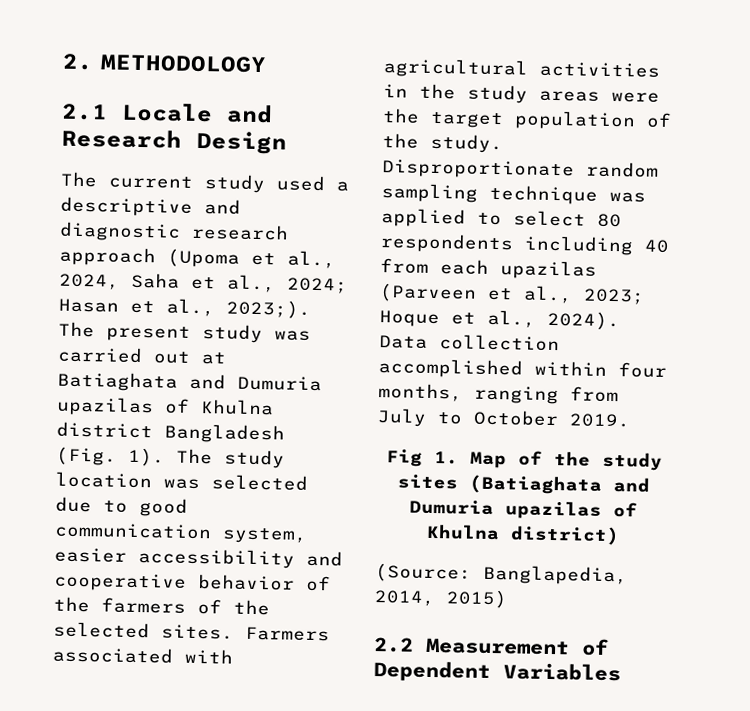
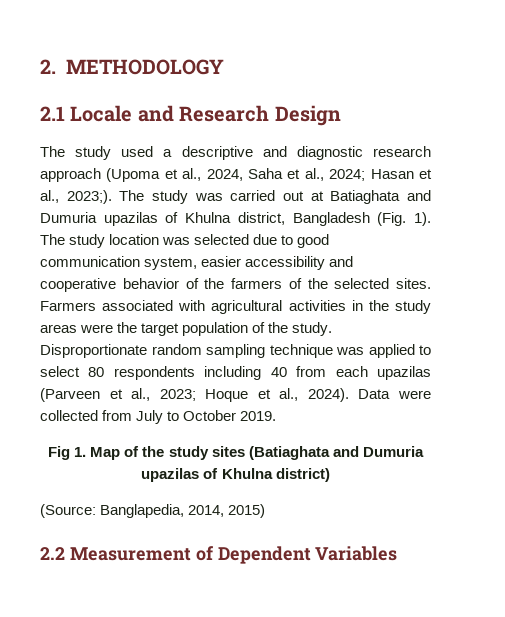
- The current study used a descriptive and diagnostic research approach (Upoma et al., 2024, Saha et al., 2024; Hasan et al., 2023;).
+ The study used a descriptive and diagnostic research approach (Upoma et al., 2024, Saha et al., 2024; Hasan et al., 2023;).
- The present study was carried out at Batiaghata and Dumuria upazilas of Khulna district Bangladesh (Fig. 1).
+ The study was carried out at Batiaghata and Dumuria upazilas of Khulna district, Bangladesh (Fig. 1).
- Data collection accomplished within four months, ranging from July to October 2019.
+ Data were collected from July to October 2019.

